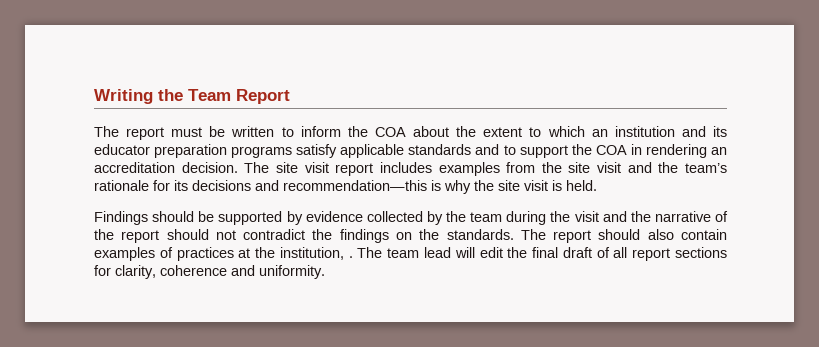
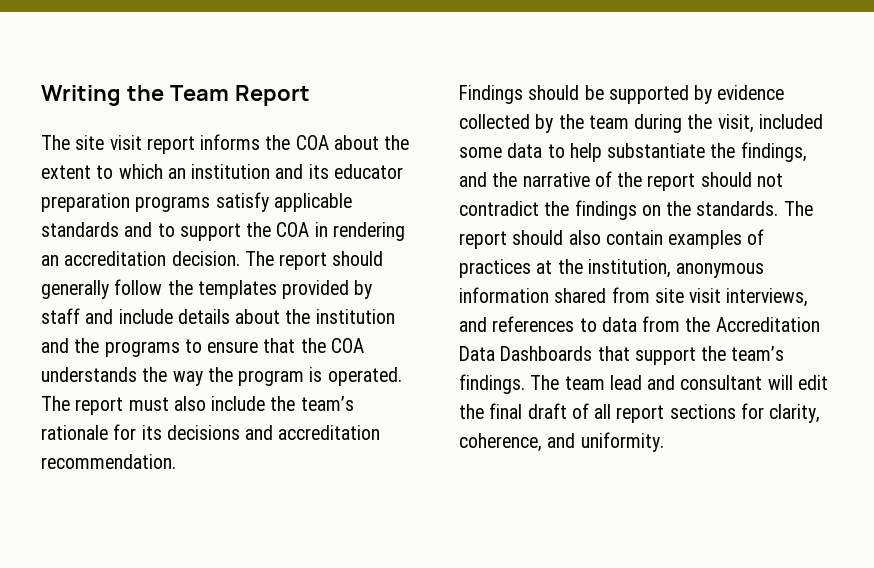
- The report must be written to inform the COA about the extent to which an institution and its educator preparation programs satisfy applicable standards and to support the COA in rendering an accreditation decision.
+ The site visit report informs the COA about the extent to which an institution and its educator preparation programs satisfy applicable standards and to support the COA in rendering an accreditation decision.
- The site visit report includes examples from the site visit and the team’s rationale for its decisions and recommendation—this is why the site visit is held.
+ The report should generally follow the templates provided by staff and include details about the institution and the programs to ensure that the COA understands the way the program is operated. The report must also include the team’s rationale for its decisions and accreditation recommendation.
- Findings should be supported by evidence collected by the team during the visit and the narrative of the report should not contradict the findings on the standards.
+ Findings should be supported by evidence collected by the team during the visit, included some data to help substantiate the findings, and the narrative of the report should not contradict the findings on the standards.
- The report should also contain examples of practices at the institution, .
+ The report should also contain examples of practices at the institution, anonymous information shared from site visit interviews, and references to data from the Accreditation Data Dashboards that support the team’s findings.
- The team lead will edit the final draft of all report sections for clarity, coherence and uniformity.
+ The team lead and consultant will edit the final draft of all report sections for clarity, coherence, and uniformity.

